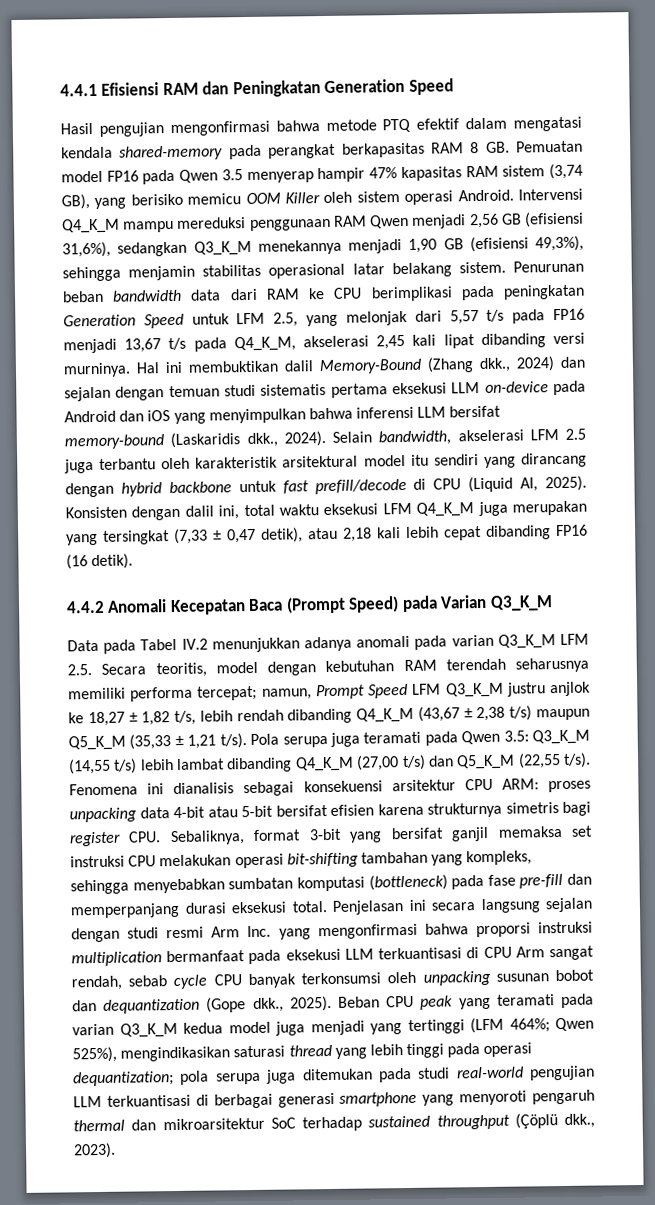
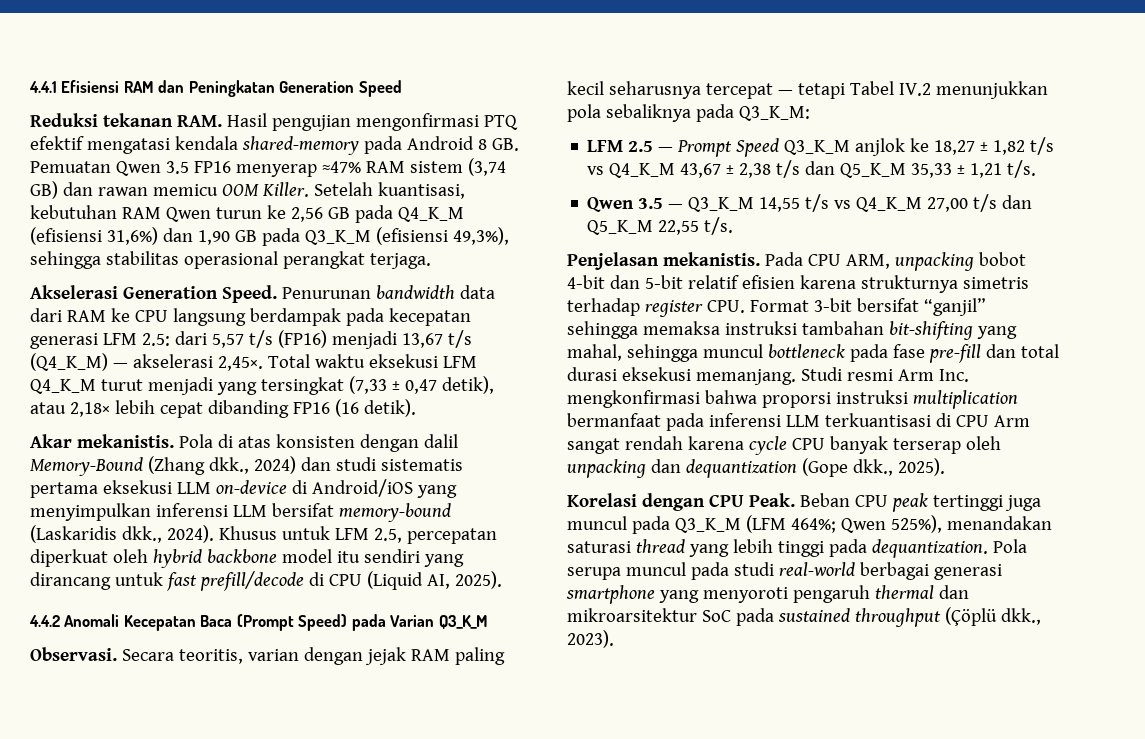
- Hasil pengujian mengonfirmasi bahwa metode PTQ efektif dalam mengatasi kendala shared-memory pada perangkat berkapasitas RAM 8 GB. Pemuatan model FP16 pada Qwen 3.5 menyerap hampir 47% kapasitas RAM sistem (3,74 GB), yang berisiko memicu OOM Killer oleh sistem operasi Android. Intervensi Q4_K_M mampu mereduksi penggunaan RAM Qwen menjadi 2,56 GB (efisiensi 31,6%), sedangkan Q3_K_M menekannya menjadi 1,90 GB (efisiensi 49,3%), sehingga menjamin stabilitas operasional latar belakang sistem. Penurunan beban bandwidth data dari RAM ke CPU berimplikasi pada peningkatan Generation Speed untuk LFM 2.5, yang melonjak dari 5,57 t/s pada FP16 menjadi 13,67 t/s pada Q4_K_M, akselerasi 2,45 kali lipat dibanding versi murninya. Hal ini membuktikan dalil Memory-Bound (Zhang dkk., 2024) dan sejalan dengan temuan studi sistematis pertama eksekusi LLM on-device pada Android dan iOS yang menyimpulkan bahwa inferensi LLM bersifat memory-bound (Laskaridis dkk., 2024).
+ Reduksi tekanan RAM. Hasil pengujian mengonfirmasi PTQ efektif mengatasi kendala shared-memory pada Android 8 GB. Pemuatan Qwen 3.5 FP16 menyerap ≈47% RAM sistem (3,74 GB) dan rawan memicu OOM Killer. Setelah kuantisasi, kebutuhan RAM Qwen turun ke 2,56 GB pada Q4_K_M (efisiensi 31,6%) dan 1,90 GB pada Q3_K_M (efisiensi 49,3%), sehingga stabilitas operasional perangkat terjaga.
+ Akselerasi Generation Speed. Penurunan bandwidth data dari RAM ke CPU langsung berdampak pada kecepatan generasi LFM 2.5: dari 5,57 t/s (FP16) menjadi 13,67 t/s (Q4_K_M) — akselerasi 2,45×. Total waktu eksekusi LFM Q4_K_M turut menjadi yang tersingkat (7,33 ± 0,47 detik), atau 2,18× lebih cepat dibanding FP16 (16 detik).
+ Akar mekanistis. Pola di atas konsisten dengan dalil Memory-Bound (Zhang dkk., 2024) dan studi sistematis pertama eksekusi LLM on-device di Android/iOS yang menyimpulkan inferensi LLM bersifat memory-bound (Laskaridis dkk., 2024).
- Selain bandwidth, akselerasi LFM 2.5 juga terbantu oleh karakteristik arsitektural model itu sendiri yang dirancang dengan hybrid backbone untuk fast prefill/decode di CPU (Liquid AI, 2025). Konsisten dengan dalil ini, total waktu eksekusi LFM Q4_K_M juga merupakan yang tersingkat (7,33 ± 0,47 detik), atau 2,18 kali lebih cepat dibanding FP16 (16 detik).
+ Khusus untuk LFM 2.5, percepatan diperkuat oleh hybrid backbone model itu sendiri yang dirancang untuk fast prefill/decode di CPU (Liquid AI, 2025).
- Data pada Tabel IV.2 menunjukkan adanya anomali pada varian Q3_K_M LFM 2.5. Secara teoritis, model dengan kebutuhan RAM terendah seharusnya memiliki performa tercepat; namun, Prompt Speed LFM Q3_K_M justru anjlok ke 18,27 ± 1,82 t/s, lebih rendah dibanding Q4_K_M (43,67 ± 2,38 t/s) maupun Q5_K_M (35,33 ± 1,21 t/s). Pola serupa juga teramati pada Qwen 3.5: Q3_K_M (14,55 t/s) lebih lambat dibanding Q4_K_M (27,00 t/s) dan Q5_K_M (22,55 t/s). Fenomena ini dianalisis sebagai konsekuensi arsitektur CPU ARM: proses unpacking data 4-bit atau 5-bit bersifat efisien karena strukturnya simetris bagi register CPU. Sebaliknya, format 3-bit yang bersifat ganjil memaksa set instruksi CPU melakukan operasi bit-shifting tambahan yang kompleks, sehingga menyebabkan sumbatan komputasi (bottleneck) pada fase pre-fill dan memperpanjang durasi eksekusi total. Penjelasan ini secara langsung sejalan dengan studi resmi Arm Inc. yang mengonfirmasi bahwa proporsi instruksi multiplication bermanfaat pada eksekusi LLM terkuantisasi di CPU Arm sangat rendah, sebab cycle CPU banyak terkonsumsi oleh unpacking susunan bobot dan dequantization (Gope dkk., 2025). Beban CPU peak yang teramati pada varian Q3_K_M kedua model juga menjadi yang tertinggi (LFM 464%;
+ Observasi. Secara teoritis, varian dengan jejak RAM paling kecil seharusnya tercepat — tetapi Tabel IV.2 menunjukkan pola sebaliknya pada Q3_K_M:
+ LFM 2.5 — Prompt Speed Q3_K_M anjlok ke 18,27 ± 1,82 t/s vs Q4_K_M 43,67 ± 2,38 t/s dan Q5_K_M 35,33 ± 1,21 t/s.
+ Qwen 3.5 — Q3_K_M 14,55 t/s vs Q4_K_M 27,00 t/s dan Q5_K_M 22,55 t/s.
+ Penjelasan mekanistis. Pada CPU ARM, unpacking bobot 4-bit dan 5-bit relatif efisien karena strukturnya simetris terhadap register CPU. Format 3-bit bersifat “ganjil” sehingga memaksa instruksi tambahan bit-shifting yang mahal, sehingga muncul bottleneck pada fase pre-fill dan total durasi eksekusi memanjang. Studi resmi Arm Inc. mengkonfirmasi bahwa proporsi instruksi multiplication bermanfaat pada inferensi LLM terkuantisasi di CPU Arm sangat rendah karena cycle CPU banyak terserap oleh unpacking dan dequantization (Gope dkk., 2025).
+ Korelasi dengan CPU Peak. Beban CPU peak tertinggi juga muncul pada Q3_K_M (LFM 464%;
- Qwen 525%), mengindikasikan saturasi thread yang lebih tinggi pada operasi dequantization; pola serupa juga ditemukan pada studi real-world pengujian LLM terkuantisasi di berbagai generasi smartphone yang menyoroti pengaruh thermal dan mikroarsitektur SoC terhadap sustained throughput (Çöplü dkk., 2023).
+ Qwen 525%), menandakan saturasi thread yang lebih tinggi pada dequantization. Pola serupa muncul pada studi real-world berbagai generasi smartphone yang menyoroti pengaruh thermal dan mikroarsitektur SoC pada sustained throughput (Çöplü dkk., 2023).

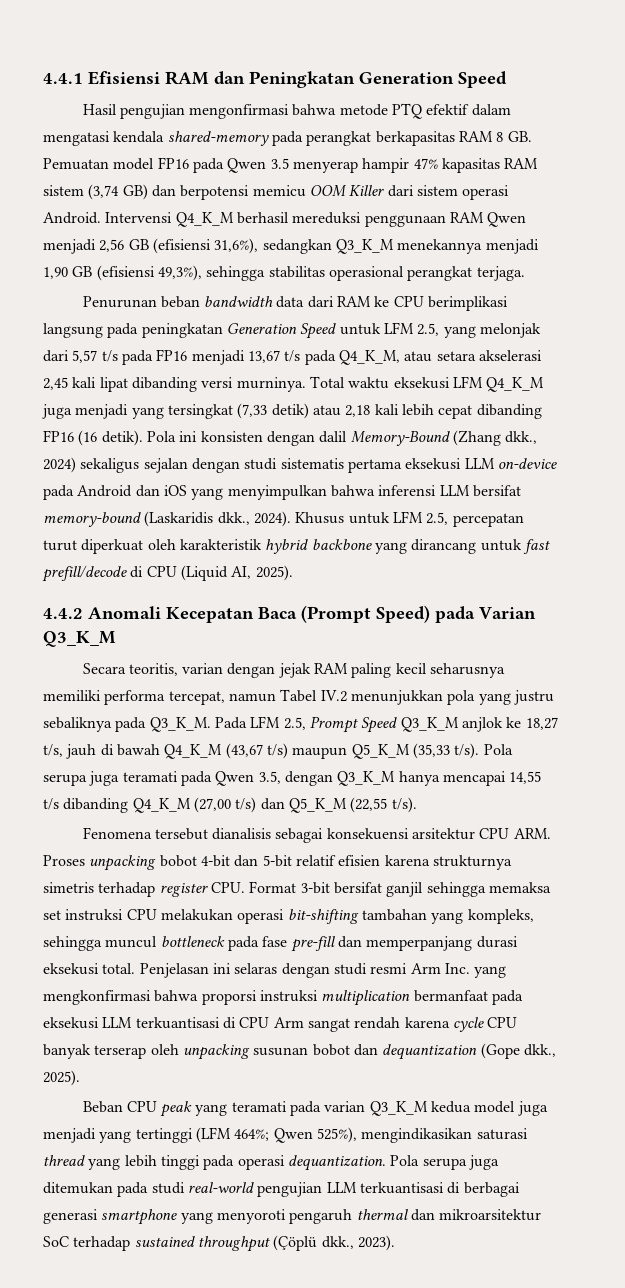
- Reduksi tekanan RAM. Hasil pengujian mengonfirmasi PTQ efektif mengatasi kendala shared-memory pada Android 8 GB. Pemuatan Qwen 3.5 FP16 menyerap ≈47% RAM sistem (3,74 GB) dan rawan memicu OOM Killer. Setelah kuantisasi, kebutuhan RAM Qwen turun ke 2,56 GB pada Q4_K_M (efisiensi 31,6%) dan 1,90 GB pada Q3_K_M (efisiensi 49,3%), sehingga stabilitas operasional perangkat terjaga.
+ Hasil pengujian mengonfirmasi bahwa metode PTQ efektif dalam mengatasi kendala shared-memory pada perangkat berkapasitas RAM 8 GB. Pemuatan model FP16 pada Qwen 3.5 menyerap hampir 47% kapasitas RAM sistem (3,74 GB) dan berpotensi memicu OOM Killer dari sistem operasi Android. Intervensi Q4_K_M berhasil mereduksi penggunaan RAM Qwen menjadi 2,56 GB (efisiensi 31,6%), sedangkan Q3_K_M menekannya menjadi 1,90 GB (efisiensi 49,3%), sehingga stabilitas operasional perangkat terjaga.
- Akselerasi Generation Speed. Penurunan bandwidth data dari RAM ke CPU langsung berdampak pada kecepatan generasi LFM 2.5: dari 5,57 t/s (FP16) menjadi 13,67 t/s (Q4_K_M) — akselerasi 2,45×.
+ Penurunan beban bandwidth data dari RAM ke CPU berimplikasi langsung pada peningkatan Generation Speed untuk LFM 2.5, yang melonjak dari 5,57 t/s pada FP16 menjadi 13,67 t/s pada Q4_K_M, atau setara akselerasi 2,45 kali lipat dibanding versi murninya.
- Total waktu eksekusi LFM Q4_K_M turut menjadi yang tersingkat (7,33 ± 0,47 detik), atau 2,18× lebih cepat dibanding FP16 (16 detik).
- Akar mekanistis. Pola di atas konsisten dengan dalil Memory-Bound (Zhang dkk., 2024) dan studi sistematis pertama eksekusi LLM on-device di Android/iOS yang menyimpulkan inferensi LLM bersifat memory-bound (Laskaridis dkk., 2024).
+ Total waktu eksekusi LFM Q4_K_M juga menjadi yang tersingkat (7,33 detik) atau 2,18 kali lebih cepat dibanding FP16 (16 detik). Pola ini konsisten dengan dalil Memory-Bound (Zhang dkk., 2024) sekaligus sejalan dengan studi sistematis pertama eksekusi LLM on-device pada Android dan iOS yang menyimpulkan bahwa inferensi LLM bersifat memory-bound (Laskaridis dkk., 2024).
- Khusus untuk LFM 2.5, percepatan diperkuat oleh hybrid backbone model itu sendiri yang dirancang untuk fast prefill/decode di CPU (Liquid AI, 2025).
+ Khusus untuk LFM 2.5, percepatan turut diperkuat oleh karakteristik hybrid backbone yang dirancang untuk fast prefill/decode di CPU (Liquid AI, 2025).
- Observasi. Secara teoritis, varian dengan jejak RAM paling kecil seharusnya tercepat — tetapi Tabel IV.2 menunjukkan pola sebaliknya pada Q3_K_M:
- LFM 2.5 — Prompt Speed Q3_K_M anjlok ke 18,27 ± 1,82 t/s vs Q4_K_M 43,67 ± 2,38 t/s dan Q5_K_M 35,33 ± 1,21 t/s.
- Qwen 3.5 — Q3_K_M 14,55 t/s vs Q4_K_M 27,00 t/s dan Q5_K_M 22,55 t/s.
- Penjelasan mekanistis. Pada CPU ARM, unpacking bobot 4-bit dan 5-bit relatif efisien karena strukturnya simetris terhadap register CPU. Format 3-bit bersifat “ganjil” sehingga memaksa instruksi tambahan bit-shifting yang mahal, sehingga muncul bottleneck pada fase pre-fill dan total durasi eksekusi memanjang. Studi resmi Arm Inc. mengkonfirmasi bahwa proporsi instruksi multiplication bermanfaat pada inferensi LLM terkuantisasi di CPU Arm sangat rendah karena cycle CPU banyak terserap oleh unpacking dan dequantization (Gope dkk., 2025).
+ Secara teoritis, varian dengan jejak RAM paling kecil seharusnya memiliki performa tercepat, namun Tabel IV.2 menunjukkan pola yang justru sebaliknya pada Q3_K_M. Pada LFM 2.5, Prompt Speed Q3_K_M anjlok ke 18,27 t/s, jauh di bawah Q4_K_M (43,67 t/s) maupun Q5_K_M (35,33 t/s). Pola serupa juga teramati pada Qwen 3.5, dengan Q3_K_M hanya mencapai 14,55 t/s dibanding Q4_K_M (27,00 t/s) dan Q5_K_M (22,55 t/s).
+ Fenomena tersebut dianalisis sebagai konsekuensi arsitektur CPU ARM. Proses unpacking bobot 4-bit dan 5-bit relatif efisien karena strukturnya simetris terhadap register CPU. Format 3-bit bersifat ganjil sehingga memaksa set instruksi CPU melakukan operasi bit-shifting tambahan yang kompleks, sehingga muncul bottleneck pada fase pre-fill dan memperpanjang durasi eksekusi total. Penjelasan ini selaras dengan studi resmi Arm Inc. yang mengkonfirmasi bahwa proporsi instruksi multiplication bermanfaat pada eksekusi LLM terkuantisasi di CPU Arm sangat rendah karena cycle CPU banyak terserap oleh unpacking susunan bobot dan dequantization (Gope dkk., 2025).
- Korelasi dengan CPU Peak. Beban CPU peak tertinggi juga muncul pada Q3_K_M (LFM 464%; Qwen 525%), menandakan saturasi thread yang lebih tinggi pada dequantization.
+ Beban CPU peak yang teramati pada varian Q3_K_M kedua model juga menjadi yang tertinggi (LFM 464%; Qwen 525%), mengindikasikan saturasi thread yang lebih tinggi pada operasi dequantization.
- Pola serupa muncul pada studi real-world berbagai generasi smartphone yang menyoroti pengaruh thermal dan mikroarsitektur SoC pada sustained throughput (Çöplü dkk., 2023).
+ Pola serupa juga ditemukan pada studi real-world pengujian LLM terkuantisasi di berbagai generasi smartphone yang menyoroti pengaruh thermal dan mikroarsitektur SoC terhadap sustained throughput (Çöplü dkk., 2023).

